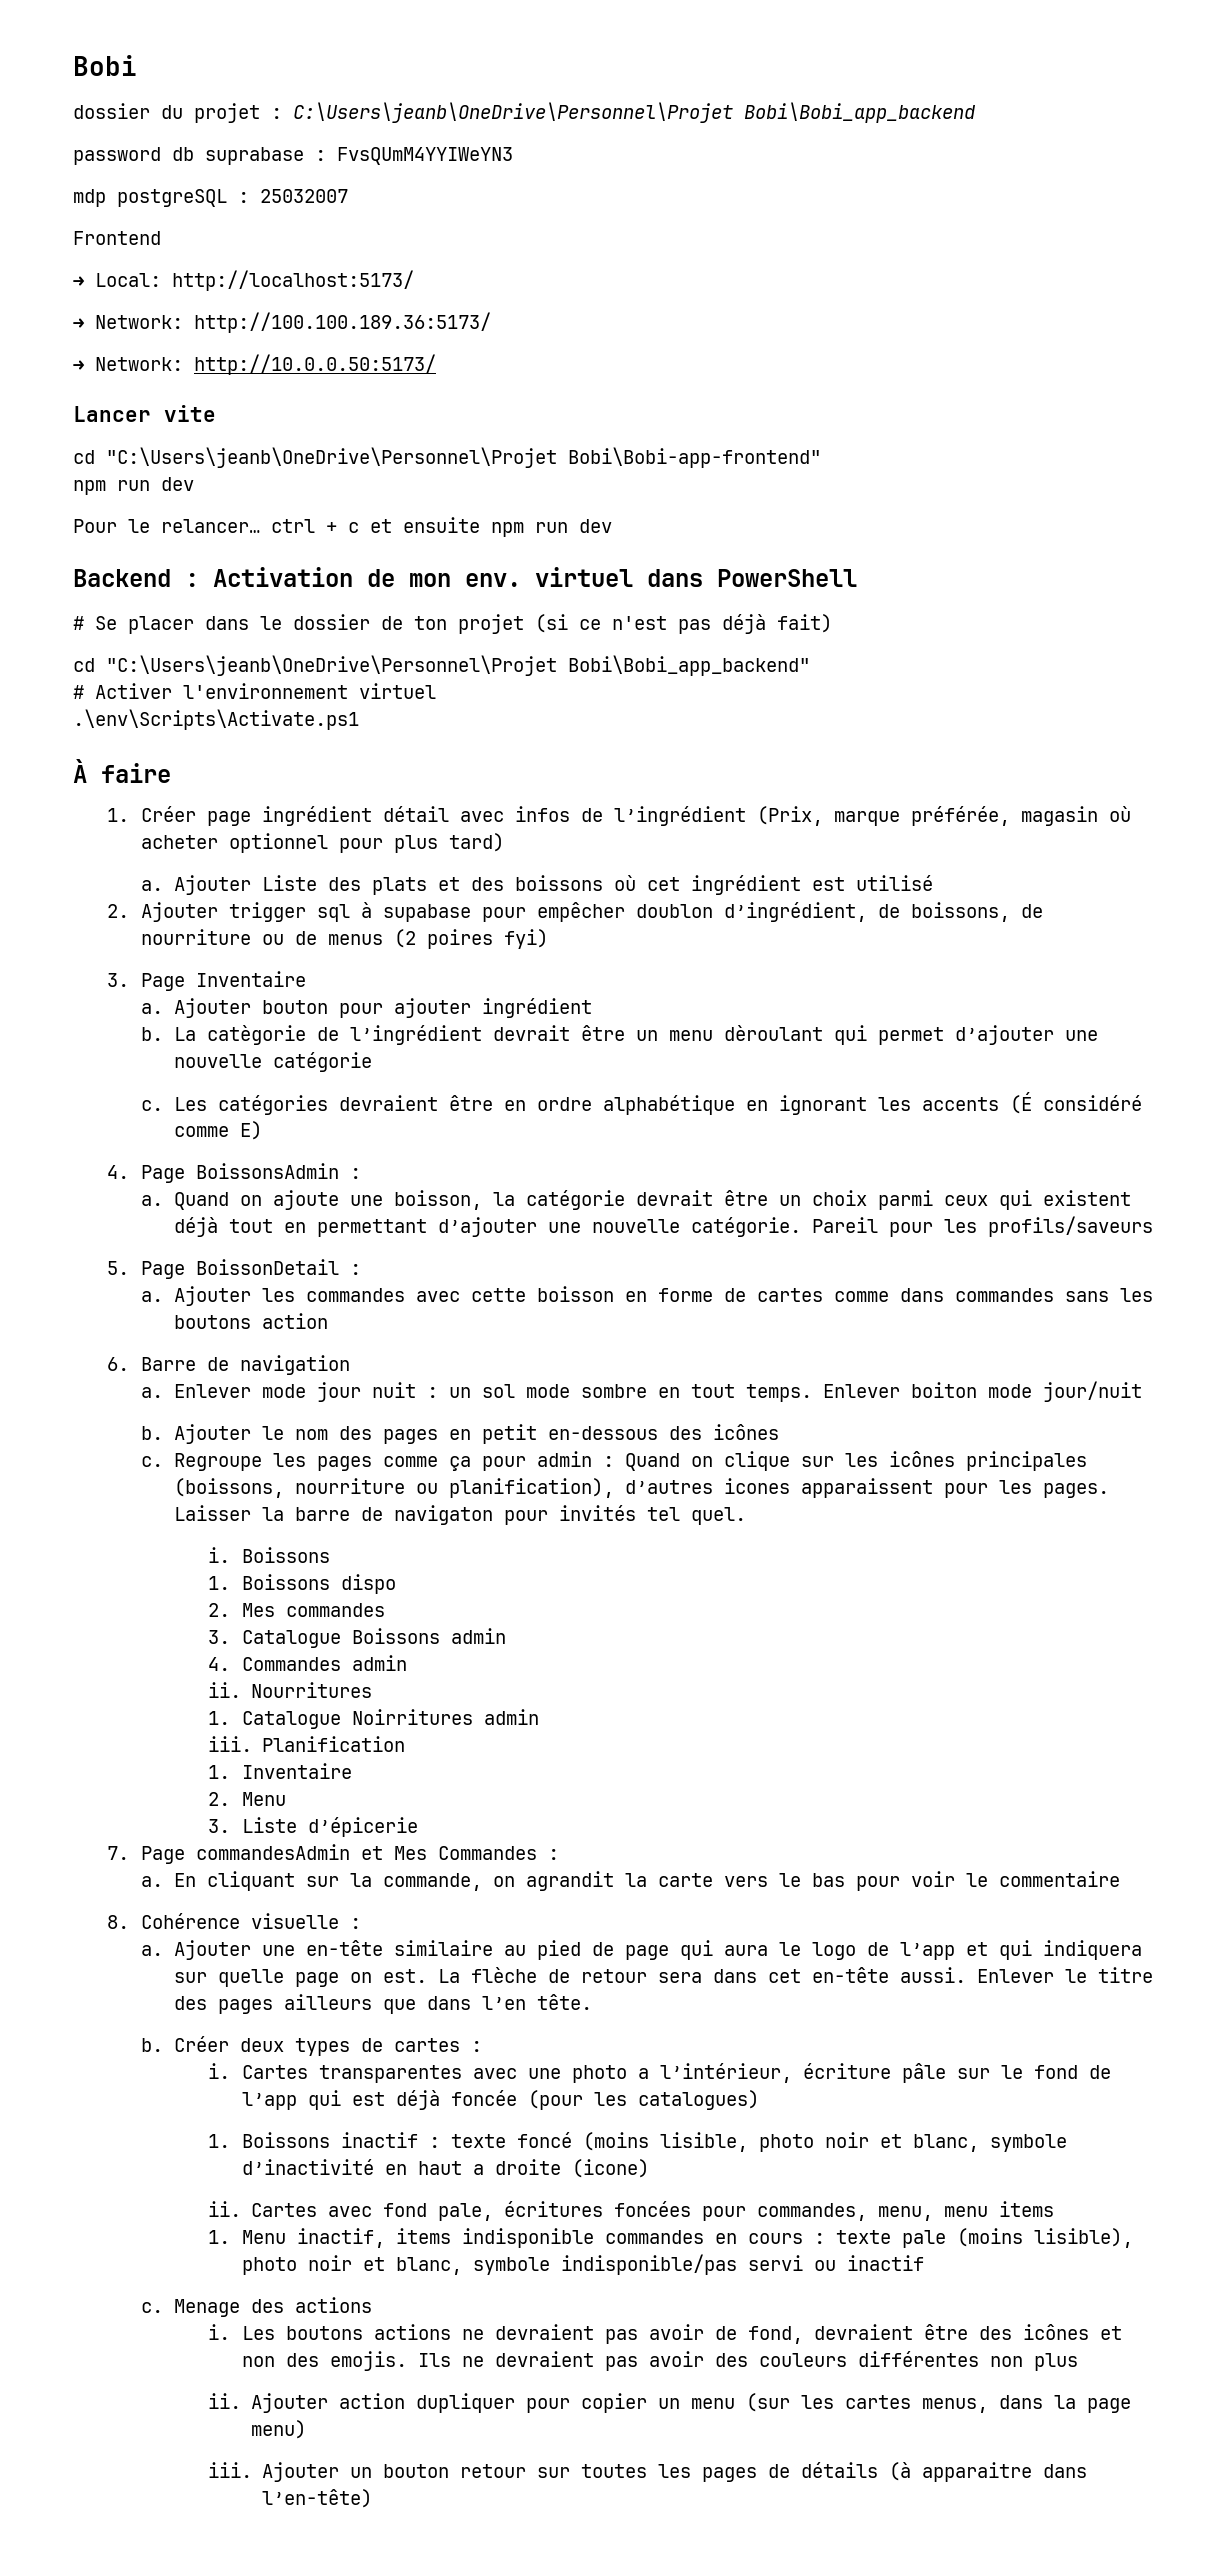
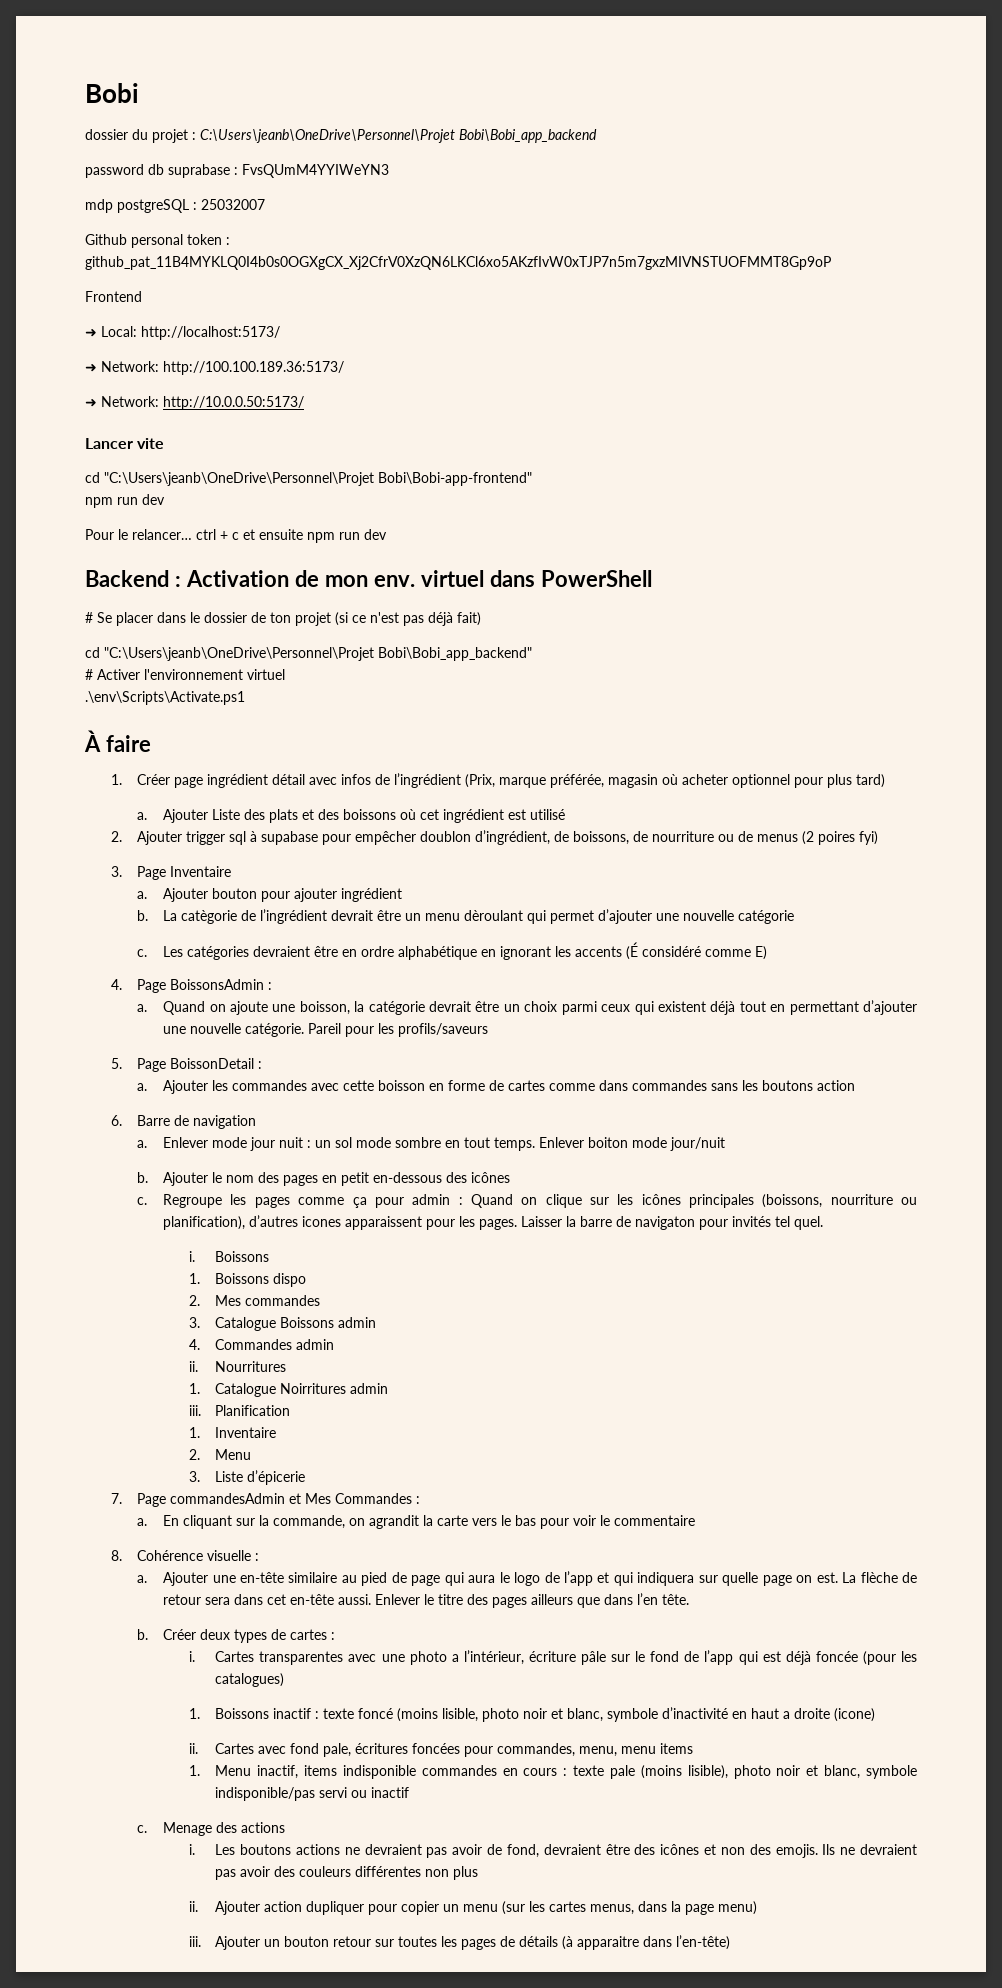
+ Github personal token : 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

